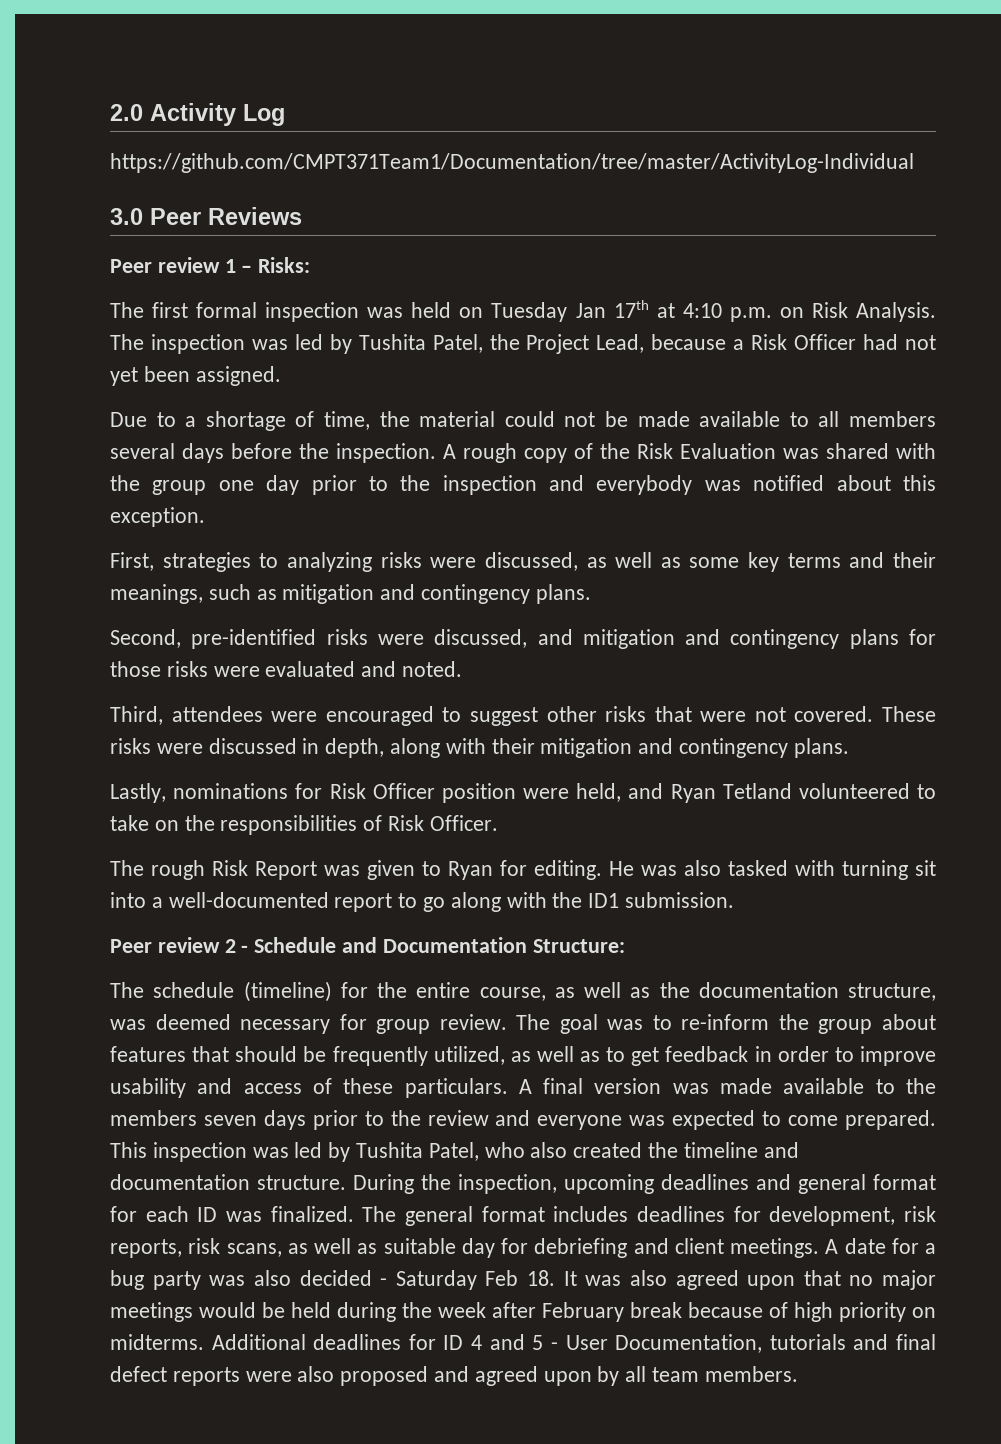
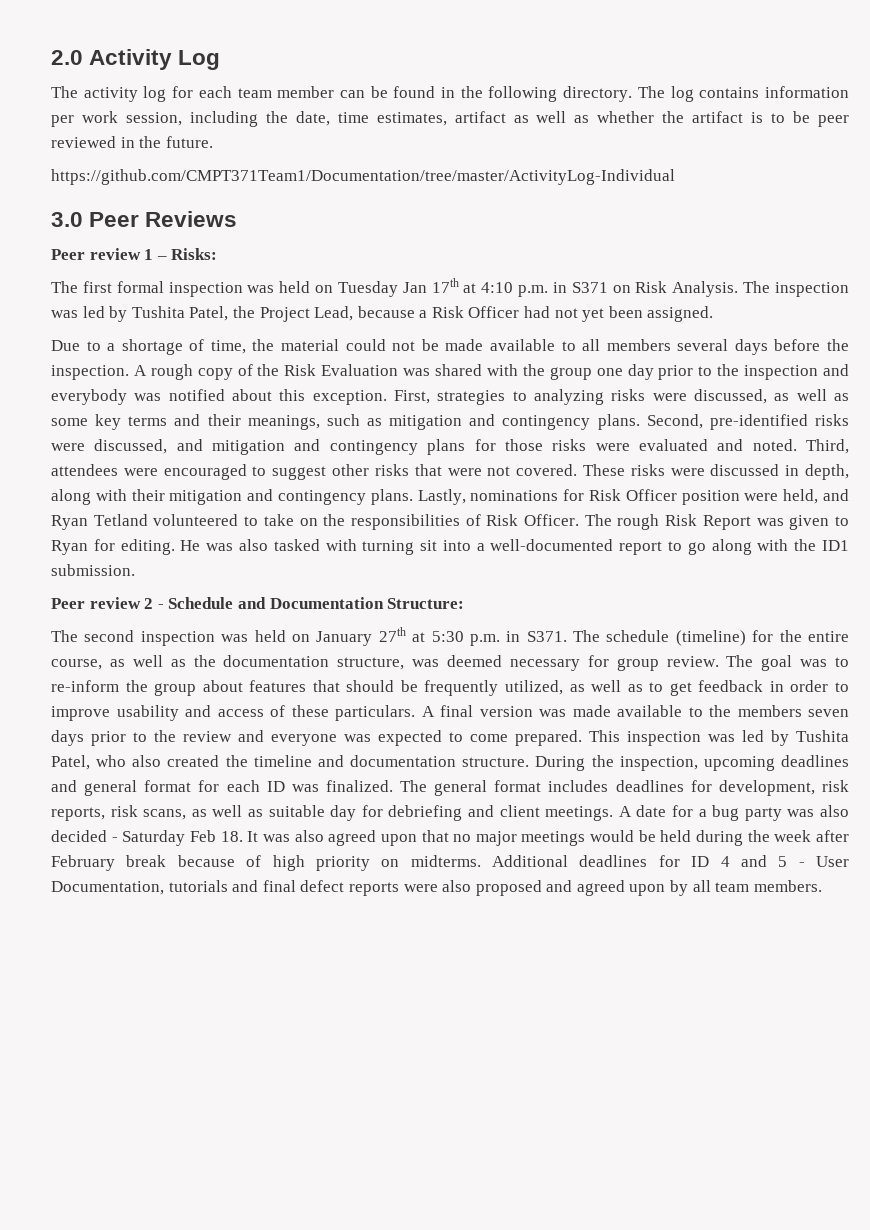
+ The activity log for each team member can be found in the following directory. The log contains information per work session, including the date, time estimates, artifact as well as whether the artifact is to be peer reviewed in the future.
- The first formal inspection was held on Tuesday Jan 17th at 4:10 p.m. on Risk Analysis.
+ The first formal inspection was held on Tuesday Jan 17th at 4:10 p.m. in S371 on Risk Analysis.
- A rough copy of the Risk Evaluation was shared with the group one day prior to the inspection and everybody was notified about this exception.
- First, strategies to analyzing risks were discussed, as well as some key terms and their meanings, such as mitigation and contingency plans.
- Second, pre-identified risks were discussed, and mitigation and contingency plans for those risks were evaluated and noted.
- Third, attendees were encouraged to suggest other risks that were not covered.
+ A rough copy of the Risk Evaluation was shared with the group one day prior to the inspection and everybody was notified about this exception. First, strategies to analyzing risks were discussed, as well as some key terms and their meanings, such as mitigation and contingency plans. Second, pre-identified risks were discussed, and mitigation and contingency plans for those risks were evaluated and noted. Third, attendees were encouraged to suggest other risks that were not covered.
- These risks were discussed in depth, along with their mitigation and contingency plans.
- Lastly, nominations for Risk Officer position were held, and Ryan Tetland volunteered to take on the responsibilities of Risk Officer.
- The rough Risk Report was given to Ryan for editing.
+ These risks were discussed in depth, along with their mitigation and contingency plans. Lastly, nominations for Risk Officer position were held, and Ryan Tetland volunteered to take on the responsibilities of Risk Officer. The rough Risk Report was given to Ryan for editing.
- The schedule (timeline) for the entire course, as well as the documentation structure, was deemed necessary for group review.
+ The second inspection was held on January 27th at 5:30 p.m. in S371. The schedule (timeline) for the entire course, as well as the documentation structure, was deemed necessary for group review.

